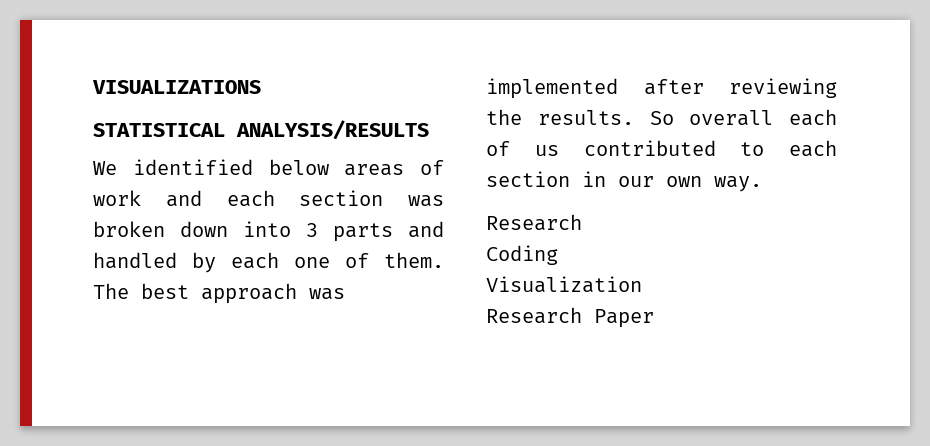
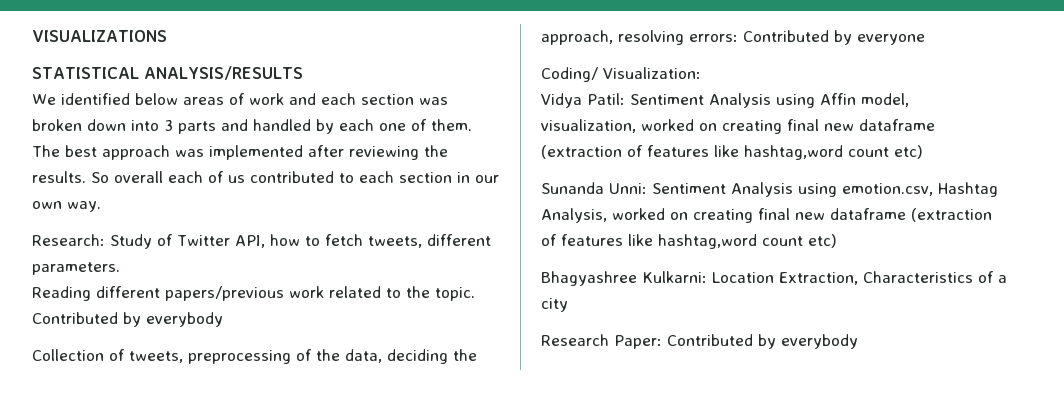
  So overall each of us contributed to each section in our own way.
- Research
- Coding
- Visualization
- Research Paper
+ Research: Study of Twitter API, how to fetch tweets, different parameters.
+ Reading different papers/previous work related to the topic. Contributed by everybody
+ Collection of tweets, preprocessing of the data, deciding the approach, resolving errors: Contributed by everyone
+ Coding/ Visualization:
+ Vidya Patil: Sentiment Analysis using Affin model, visualization, worked on creating final new dataframe (extraction of features like hashtag,word count etc)
+ Sunanda Unni: Sentiment Analysis using emotion.csv, Hashtag Analysis, worked on creating final new dataframe (extraction of features like hashtag,word count etc)
+ Bhagyashree Kulkarni: Location Extraction, Characteristics of a city
+ Research Paper: Contributed by everybody

